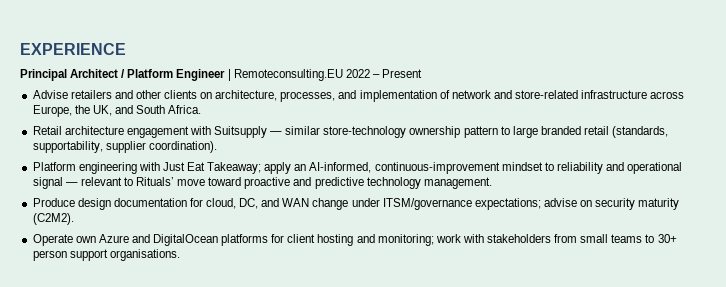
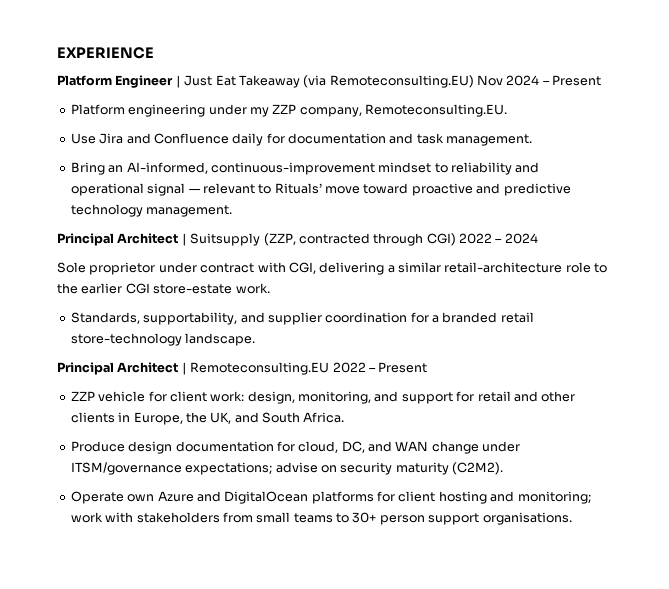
- Principal Architect / Platform Engineer | Remoteconsulting.EU 2022 – Present
- Advise retailers and other clients on architecture, processes, and implementation of network and store-related infrastructure across Europe, the UK, and South Africa.
- Retail architecture engagement with Suitsupply — similar store-technology ownership pattern to large branded retail (standards, supportability, supplier coordination).
- Platform engineering with Just Eat Takeaway; apply an AI-informed, continuous-improvement mindset to reliability and operational signal — relevant to Rituals’ move toward proactive and predictive technology management.
+ Platform Engineer | Just Eat Takeaway (via Remoteconsulting.EU) Nov 2024 – Present
+ Platform engineering under my ZZP company, Remoteconsulting.EU.
+ Use Jira and Confluence daily for documentation and task management.
+ Bring an AI-informed, continuous-improvement mindset to reliability and operational signal — relevant to Rituals’ move toward proactive and predictive technology management.
+ Principal Architect | Suitsupply (ZZP, contracted through CGI) 2022 – 2024
+ Sole proprietor under contract with CGI, delivering a similar retail-architecture role to the earlier CGI store-estate work.
+ Standards, supportability, and supplier coordination for a branded retail store-technology landscape.
+ Principal Architect | Remoteconsulting.EU 2022 – Present
+ ZZP vehicle for client work: design, monitoring, and support for retail and other clients in Europe, the UK, and South Africa.

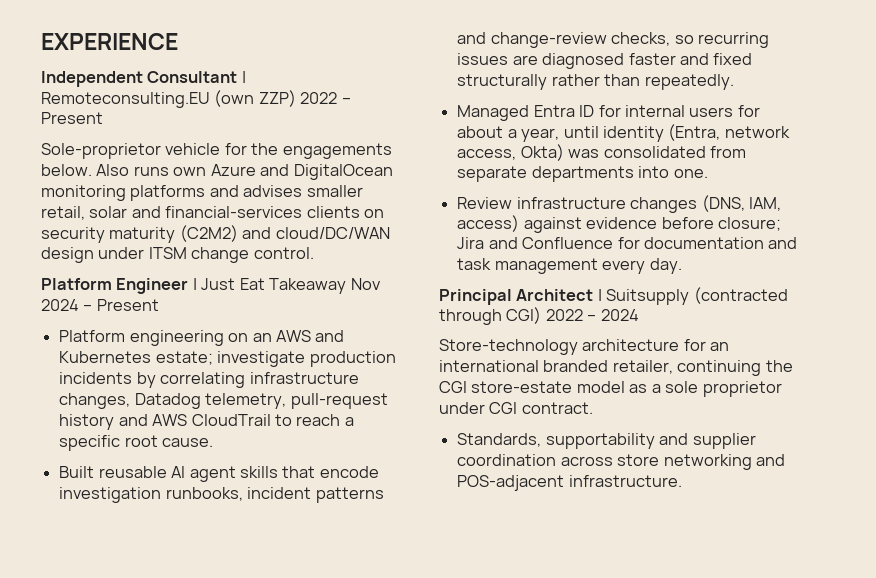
+ Independent Consultant | Remoteconsulting.EU (own ZZP) 2022 – Present
+ Sole-proprietor vehicle for the engagements below. Also runs own Azure and DigitalOcean monitoring platforms and advises smaller retail, solar and financial-services clients on security maturity (C2M2) and cloud/DC/WAN design under ITSM change control.
- Platform Engineer | Just Eat Takeaway (via Remoteconsulting.EU) Nov 2024 – Present
+ Platform Engineer | Just Eat Takeaway Nov 2024 – Present
- Platform engineering under my ZZP company, Remoteconsulting.EU.
- Use Jira and Confluence daily for documentation and task management.
- Bring an AI-informed, continuous-improvement mindset to reliability and operational signal — relevant to Rituals’ move toward proactive and predictive technology management.
+ Platform engineering on an AWS and Kubernetes estate; investigate production incidents by correlating infrastructure changes, Datadog telemetry, pull-request history and AWS CloudTrail to reach a specific root cause.
+ Built reusable AI agent skills that encode investigation runbooks, incident patterns and change-review checks, so recurring issues are diagnosed faster and fixed structurally rather than repeatedly.
+ Managed Entra ID for internal users for about a year, until identity (Entra, network access, Okta) was consolidated from separate departments into one.
+ Review infrastructure changes (DNS, IAM, access) against evidence before closure; Jira and Confluence for documentation and task management every day.
- Principal Architect | Suitsupply (ZZP, contracted through CGI) 2022 – 2024
+ Principal Architect | Suitsupply (contracted through CGI) 2022 – 2024
- Sole proprietor under contract with CGI, delivering a similar retail-architecture role to the earlier CGI store-estate work.
+ Store-technology architecture for an international branded retailer, continuing the CGI store-estate model as a sole proprietor under CGI contract.
- Standards, supportability, and supplier coordination for a branded retail store-technology landscape.
- Principal Architect | Remoteconsulting.EU 2022 – Present
- ZZP vehicle for client work: design, monitoring, and support for retail and other clients in Europe, the UK, and South Africa.
- Produce design documentation for cloud, DC, and WAN change under ITSM/governance expectations; advise on security maturity (C2M2).
- Operate own Azure and DigitalOcean platforms for client hosting and monitoring; work with stakeholders from small teams to 30+ person support organisations.
+ Standards, supportability and supplier coordination across store networking and POS-adjacent infrastructure.

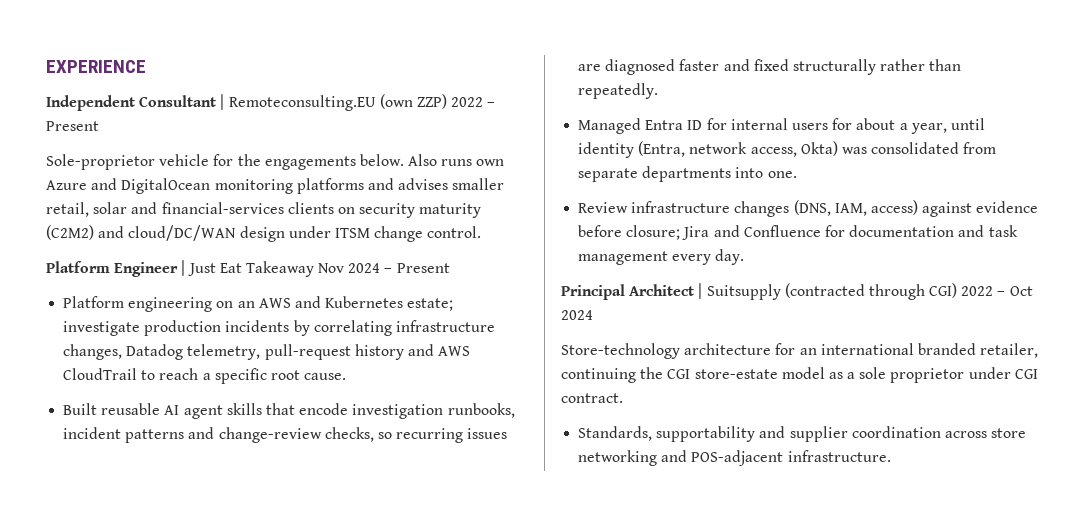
- Principal Architect | Suitsupply (contracted through CGI) 2022 – 2024
+ Principal Architect | Suitsupply (contracted through CGI) 2022 – Oct 2024

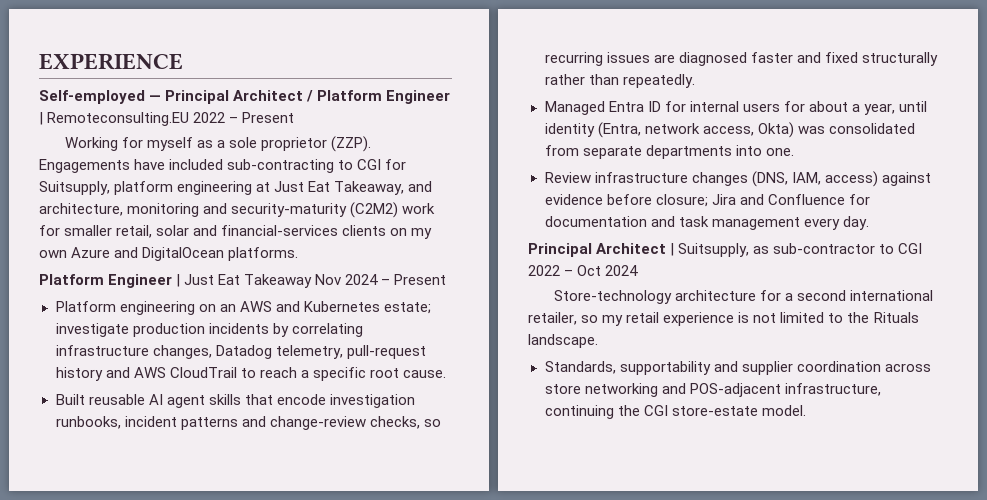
- Independent Consultant | Remoteconsulting.EU (own ZZP) 2022 – Present
- Sole-proprietor vehicle for the engagements below. Also runs own Azure and DigitalOcean monitoring platforms and advises smaller retail, solar and financial-services clients on security maturity (C2M2) and cloud/DC/WAN design under ITSM change control.
+ Self-employed — Principal Architect / Platform Engineer | Remoteconsulting.EU 2022 – Present
+ Working for myself as a sole proprietor (ZZP). Engagements have included sub-contracting to CGI for Suitsupply, platform engineering at Just Eat Takeaway, and architecture, monitoring and security-maturity (C2M2) work for smaller retail, solar and financial-services clients on my own Azure and DigitalOcean platforms.
- Principal Architect | Suitsupply (contracted through CGI) 2022 – Oct 2024
+ Principal Architect | Suitsupply, as sub-contractor to CGI 2022 – Oct 2024
- Store-technology architecture for an international branded retailer, continuing the CGI store-estate model as a sole proprietor under CGI contract.
+ Store-technology architecture for a second international retailer, so my retail experience is not limited to the Rituals landscape.
- Standards, supportability and supplier coordination across store networking and POS-adjacent infrastructure.
+ Standards, supportability and supplier coordination across store networking and POS-adjacent infrastructure, continuing the CGI store-estate model.

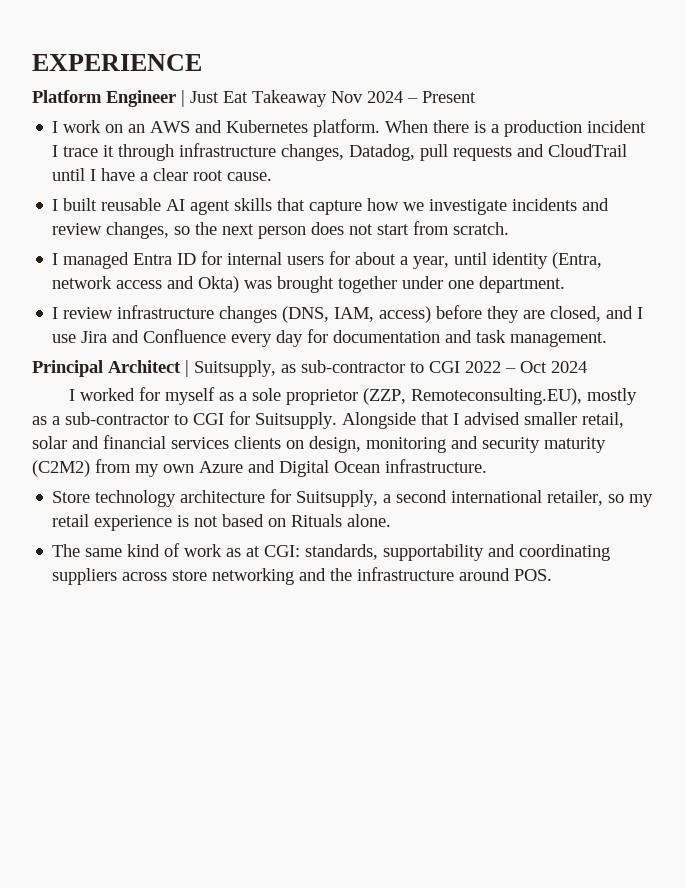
- Self-employed — Principal Architect / Platform Engineer | Remoteconsulting.EU 2022 – Present
- Working for myself as a sole proprietor (ZZP). Engagements have included sub-contracting to CGI for Suitsupply, platform engineering at Just Eat Takeaway, and architecture, monitoring and security-maturity (C2M2) work for smaller retail, solar and financial-services clients on my own Azure and DigitalOcean platforms.
- Platform engineering on an AWS and Kubernetes estate; investigate production incidents by correlating infrastructure changes, Datadog telemetry, pull-request history and AWS CloudTrail to reach a specific root cause.
+ I work on an AWS and Kubernetes platform. When there is a production incident I trace it through infrastructure changes, Datadog, pull requests and CloudTrail until I have a clear root cause.
- Built reusable AI agent skills that encode investigation runbooks, incident patterns and change-review checks, so recurring issues are diagnosed faster and fixed structurally rather than repeatedly.
- Managed Entra ID for internal users for about a year, until identity (Entra, network access, Okta) was consolidated from separate departments into one.
- Review infrastructure changes (DNS, IAM, access) against evidence before closure; Jira and Confluence for documentation and task management every day.
+ I built reusable AI agent skills that capture how we investigate incidents and review changes, so the next person does not start from scratch.
+ I managed Entra ID for internal users for about a year, until identity (Entra, network access and Okta) was brought together under one department.
+ I review infrastructure changes (DNS, IAM, access) before they are closed, and I use Jira and Confluence every day for documentation and task management.
- Store-technology architecture for a second international retailer, so my retail experience is not limited to the Rituals landscape.
- Standards, supportability and supplier coordination across store networking and POS-adjacent infrastructure, continuing the CGI store-estate model.
+ I worked for myself as a sole proprietor (ZZP, Remoteconsulting.EU), mostly as a sub-contractor to CGI for Suitsupply. Alongside that I advised smaller retail, solar and financial services clients on design, monitoring and security maturity (C2M2) from my own Azure and Digital Ocean infrastructure.
+ Store technology architecture for Suitsupply, a second international retailer, so my retail experience is not based on Rituals alone.
+ The same kind of work as at CGI: standards, supportability and coordinating suppliers across store networking and the infrastructure around POS.

